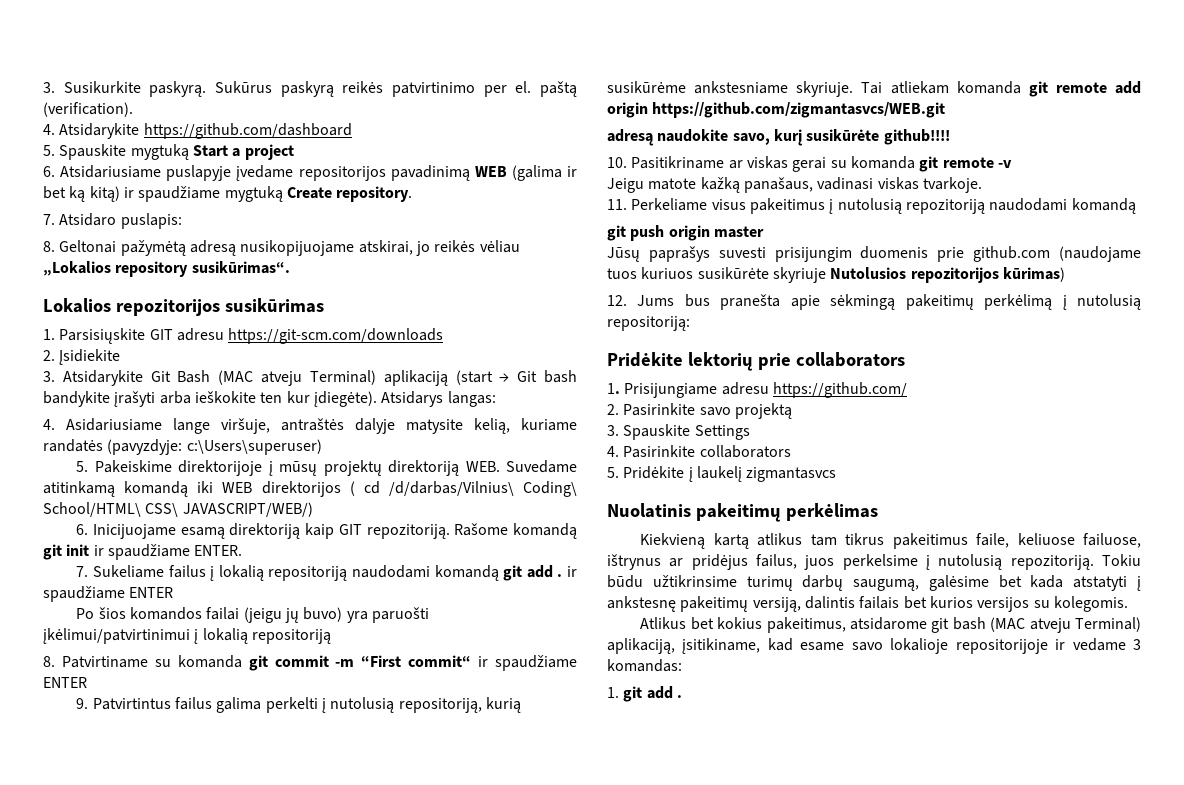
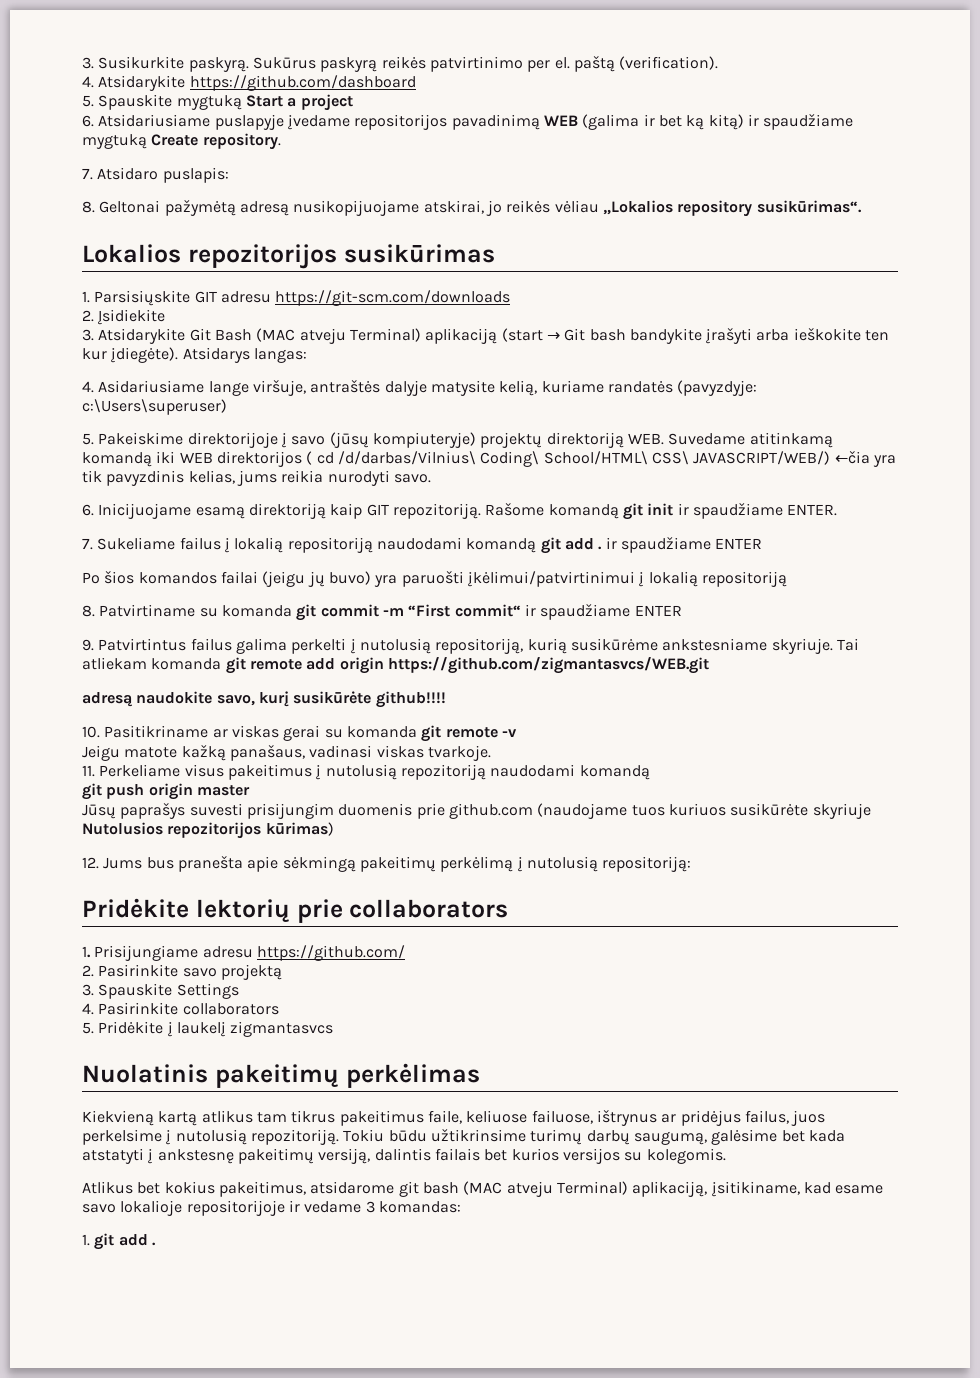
- 5. Pakeiskime direktorijoje į mūsų projektų direktoriją WEB. Suvedame atitinkamą komandą iki WEB direktorijos ( cd /d/darbas/Vilnius\ Coding\ School/HTML\ CSS\ JAVASCRIPT/WEB/)
+ 5. Pakeiskime direktorijoje į savo (jūsų kompiuteryje) projektų direktoriją WEB. Suvedame atitinkamą komandą iki WEB direktorijos ( cd /d/darbas/Vilnius\ Coding\ School/HTML\ CSS\ JAVASCRIPT/WEB/) ←čia yra tik pavyzdinis kelias, jums reikia nurodyti savo.

